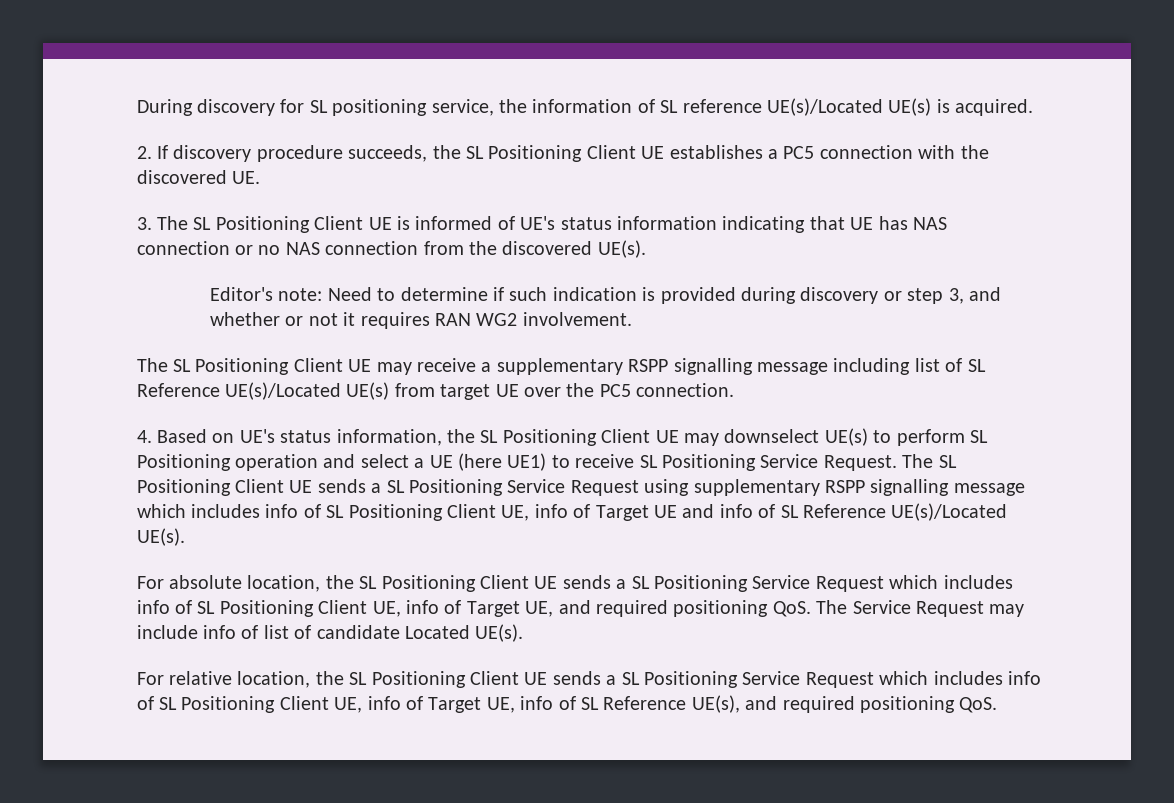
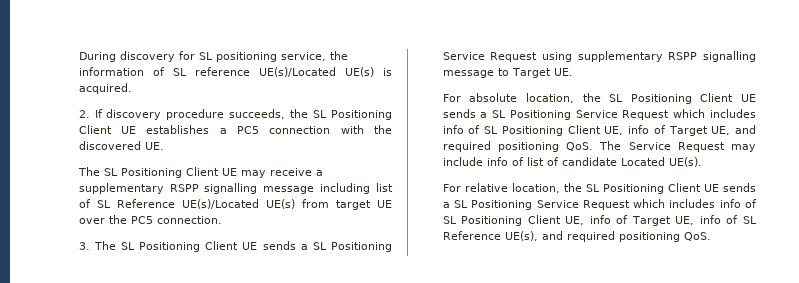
- 3. The SL Positioning Client UE is informed of UE's status information indicating that UE has NAS connection or no NAS connection from the discovered UE(s).
- Editor's note: Need to determine if such indication is provided during discovery or step 3, and whether or not it requires RAN WG2 involvement.
- 4. Based on UE's status information, the SL Positioning Client UE may downselect UE(s) to perform SL Positioning operation and select a UE (here UE1) to receive SL Positioning Service Request. The SL Positioning Client UE sends a SL Positioning Service Request using supplementary RSPP signalling message which includes info of SL Positioning Client UE, info of Target UE and info of SL Reference UE(s)/Located UE(s).
+ 3. The SL Positioning Client UE sends a SL Positioning Service Request using supplementary RSPP signalling message to Target UE.

